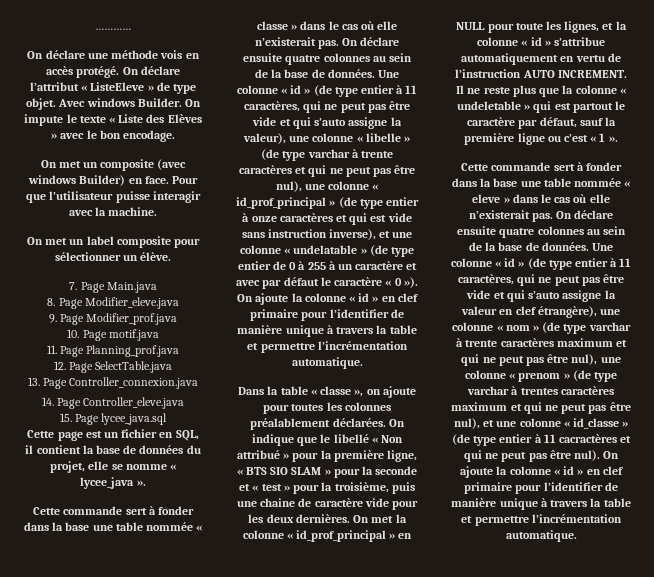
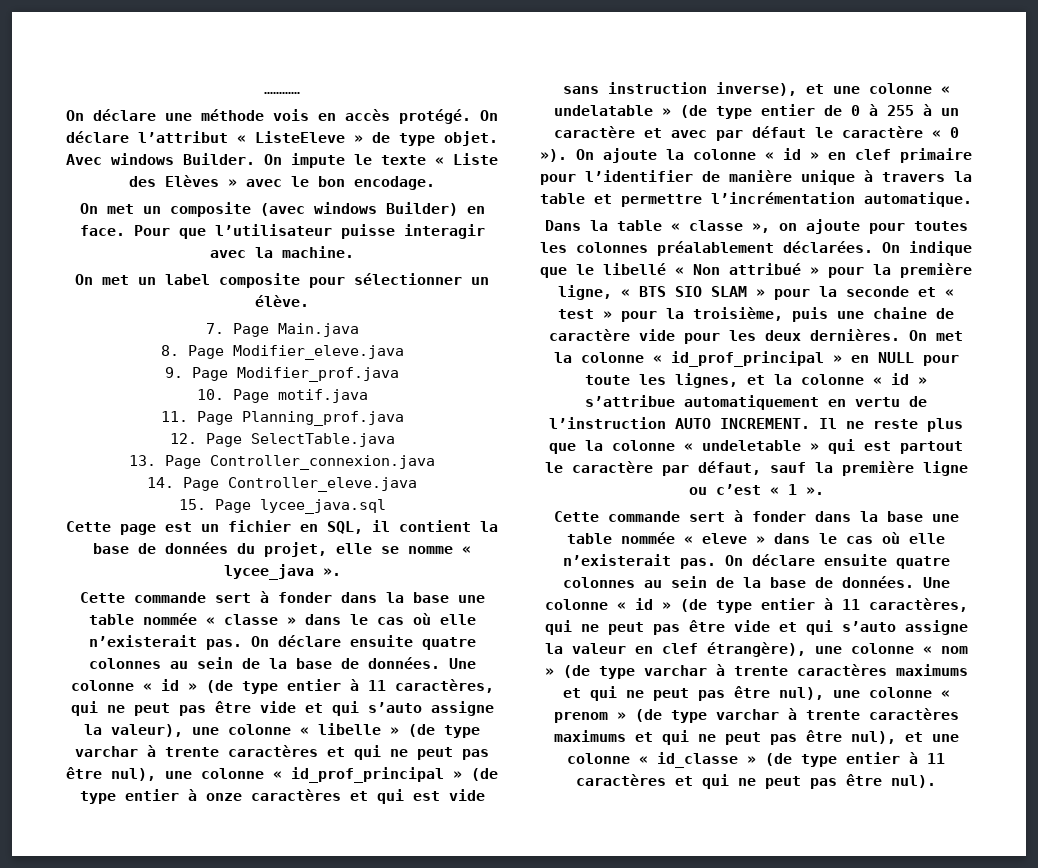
- Une colonne « id » (de type entier à 11 caractères, qui ne peut pas être vide et qui s’auto assigne la valeur en clef étrangère), une colonne « nom » (de type varchar à trente caractères maximum et qui ne peut pas être nul), une colonne « prenom » (de type varchar à trentes caractères maximum et qui ne peut pas être nul), et une colonne « id_classe » (de type entier à 11 cacractères et qui ne peut pas être nul). On ajoute la colonne « id » en clef primaire pour l’identifier de manière unique à travers la table et permettre l’incrémentation automatique.
+ Une colonne « id » (de type entier à 11 caractères, qui ne peut pas être vide et qui s’auto assigne la valeur en clef étrangère), une colonne « nom » (de type varchar à trente caractères maximums et qui ne peut pas être nul), une colonne « prenom » (de type varchar à trente caractères maximums et qui ne peut pas être nul), et une colonne « id_classe » (de type entier à 11 caractères et qui ne peut pas être nul).

